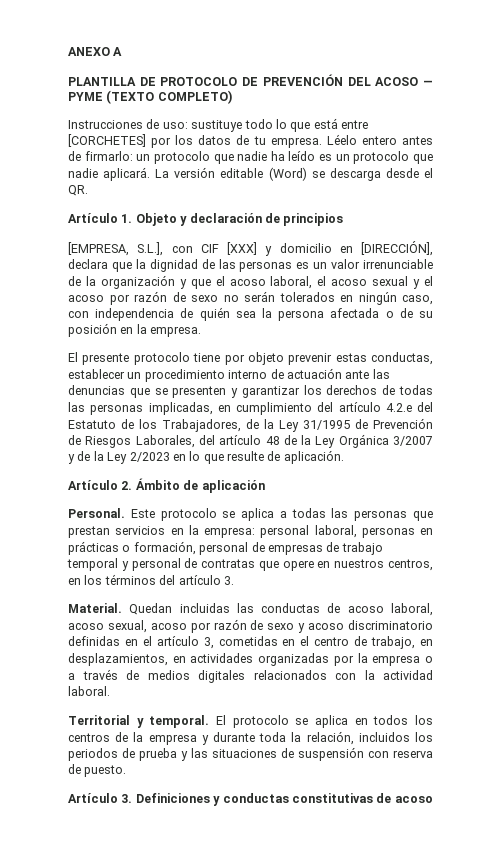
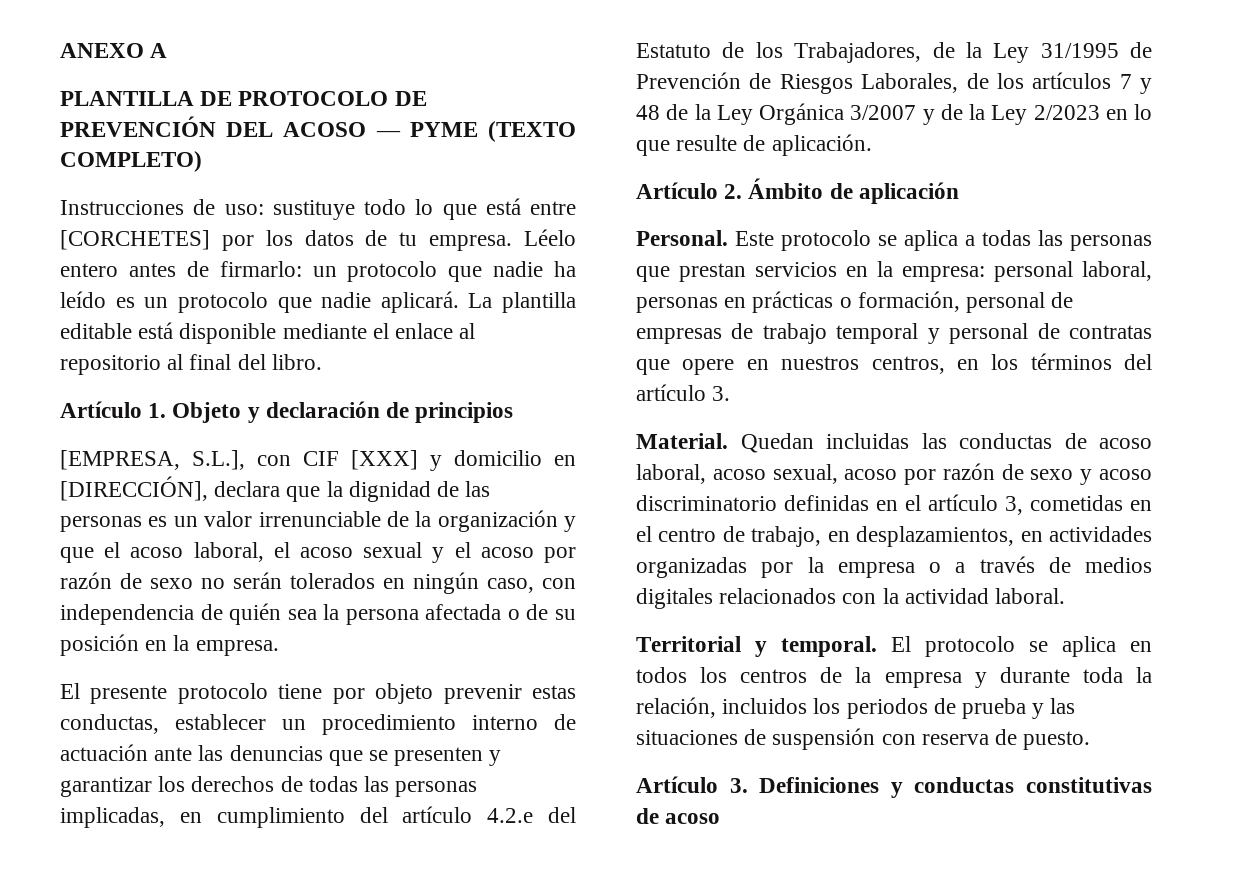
- La versión editable (Word) se descarga desde el QR.
+ La plantilla editable está disponible mediante el enlace al repositorio al final del libro.
- El presente protocolo tiene por objeto prevenir estas conductas, establecer un procedimiento interno de actuación ante las denuncias que se presenten y garantizar los derechos de todas las personas implicadas, en cumplimiento del artículo 4.2.e del Estatuto de los Trabajadores, de la Ley 31/1995 de Prevención de Riesgos Laborales, del artículo 48 de la Ley Orgánica 3/2007 y de la Ley 2/2023 en lo que resulte de aplicación.
+ El presente protocolo tiene por objeto prevenir estas conductas, establecer un procedimiento interno de actuación ante las denuncias que se presenten y garantizar los derechos de todas las personas implicadas, en cumplimiento del artículo 4.2.e del Estatuto de los Trabajadores, de la Ley 31/1995 de Prevención de Riesgos Laborales, de los artículos 7 y 48 de la Ley Orgánica 3/2007 y de la Ley 2/2023 en lo que resulte de aplicación.

